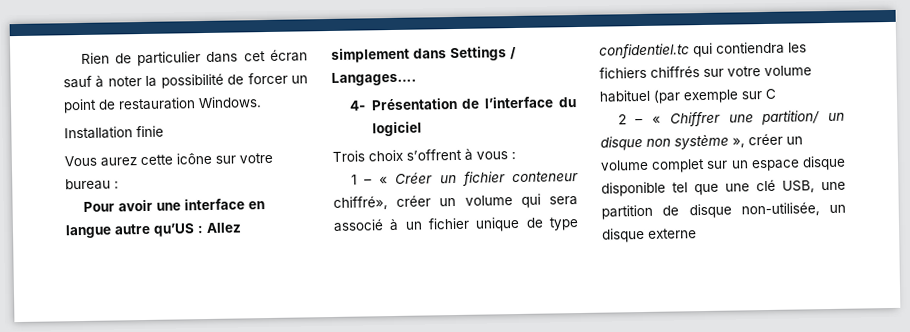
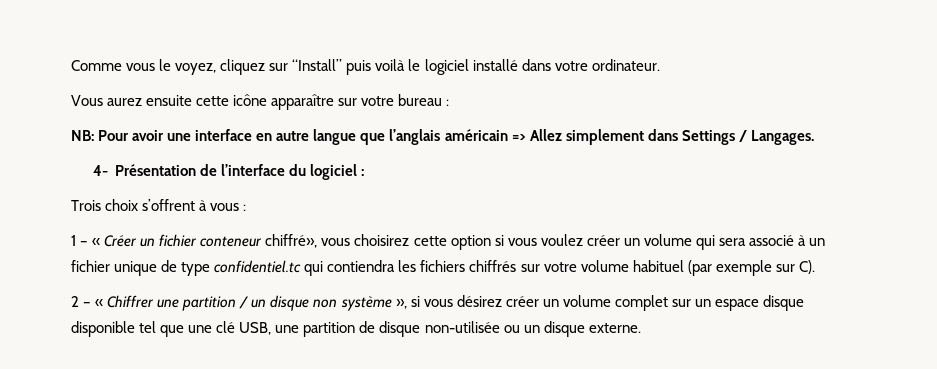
- Rien de particulier dans cet écran sauf à noter la possibilité de forcer un point de restauration Windows.
- Installation finie
+ Comme vous le voyez, cliquez sur “Install” puis voilà le logiciel installé dans votre ordinateur.
- Vous aurez cette icône sur votre bureau :
+ Vous aurez ensuite cette icône apparaître sur votre bureau :
- Pour avoir une interface en langue autre qu’US : Allez simplement dans Settings / Langages….
+ NB: Pour avoir une interface en autre langue que l’anglais américain => Allez simplement dans Settings / Langages.
- 4- Présentation de l’interface du logiciel
+ 4- Présentation de l’interface du logiciel :
- 1 – « Créer un fichier conteneur chiffré», créer un volume qui sera associé à un fichier unique de type confidentiel.tc qui contiendra les fichiers chiffrés sur votre volume habituel (par exemple sur C
+ 1 – « Créer un fichier conteneur chiffré», vous choisirez cette option si vous voulez créer un volume qui sera associé à un fichier unique de type confidentiel.tc qui contiendra les fichiers chiffrés sur votre volume habituel (par exemple sur C).
- 2 – « Chiffrer une partition/ un disque non système », créer un volume complet sur un espace disque disponible tel que une clé USB, une partition de disque non-utilisée, un disque externe
+ 2 – « Chiffrer une partition / un disque non système », si vous désirez créer un volume complet sur un espace disque disponible tel que une clé USB, une partition de disque non-utilisée ou un disque externe.

